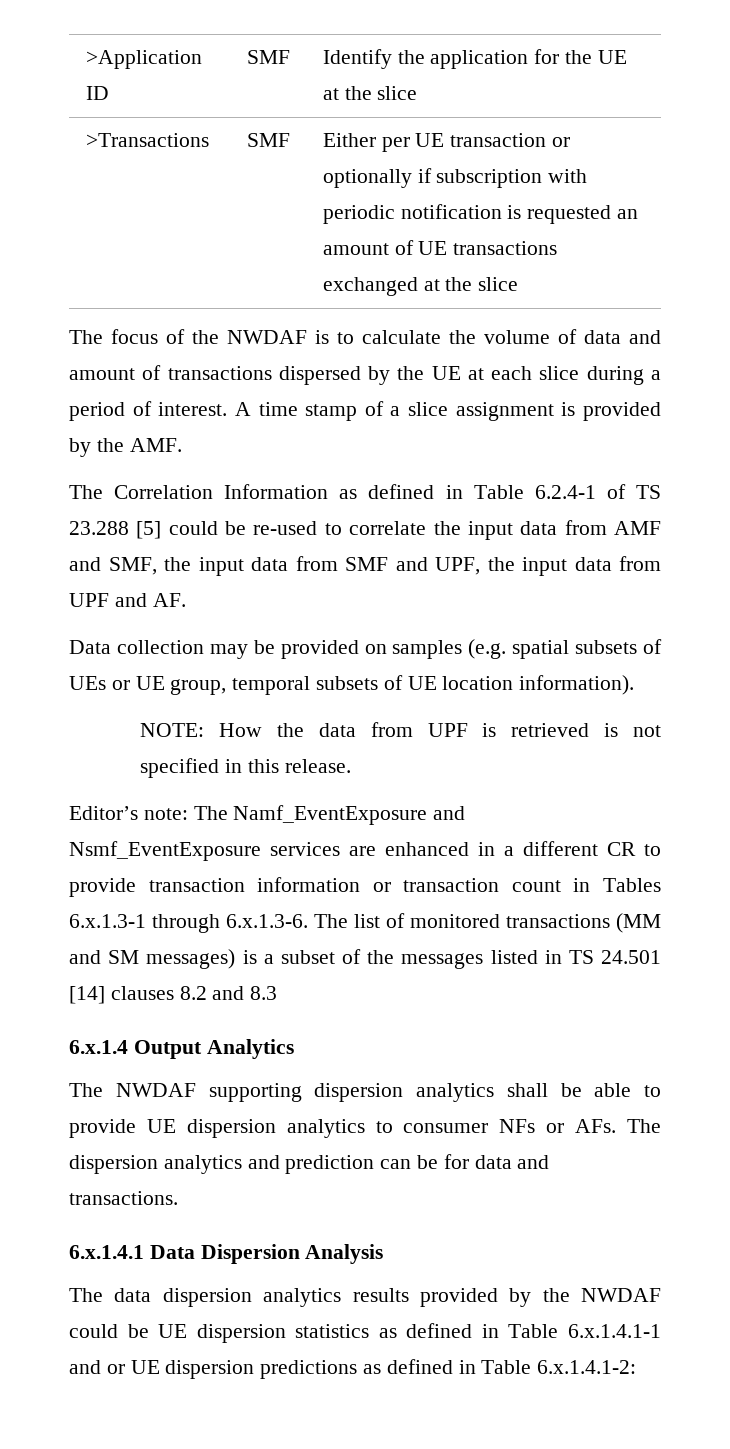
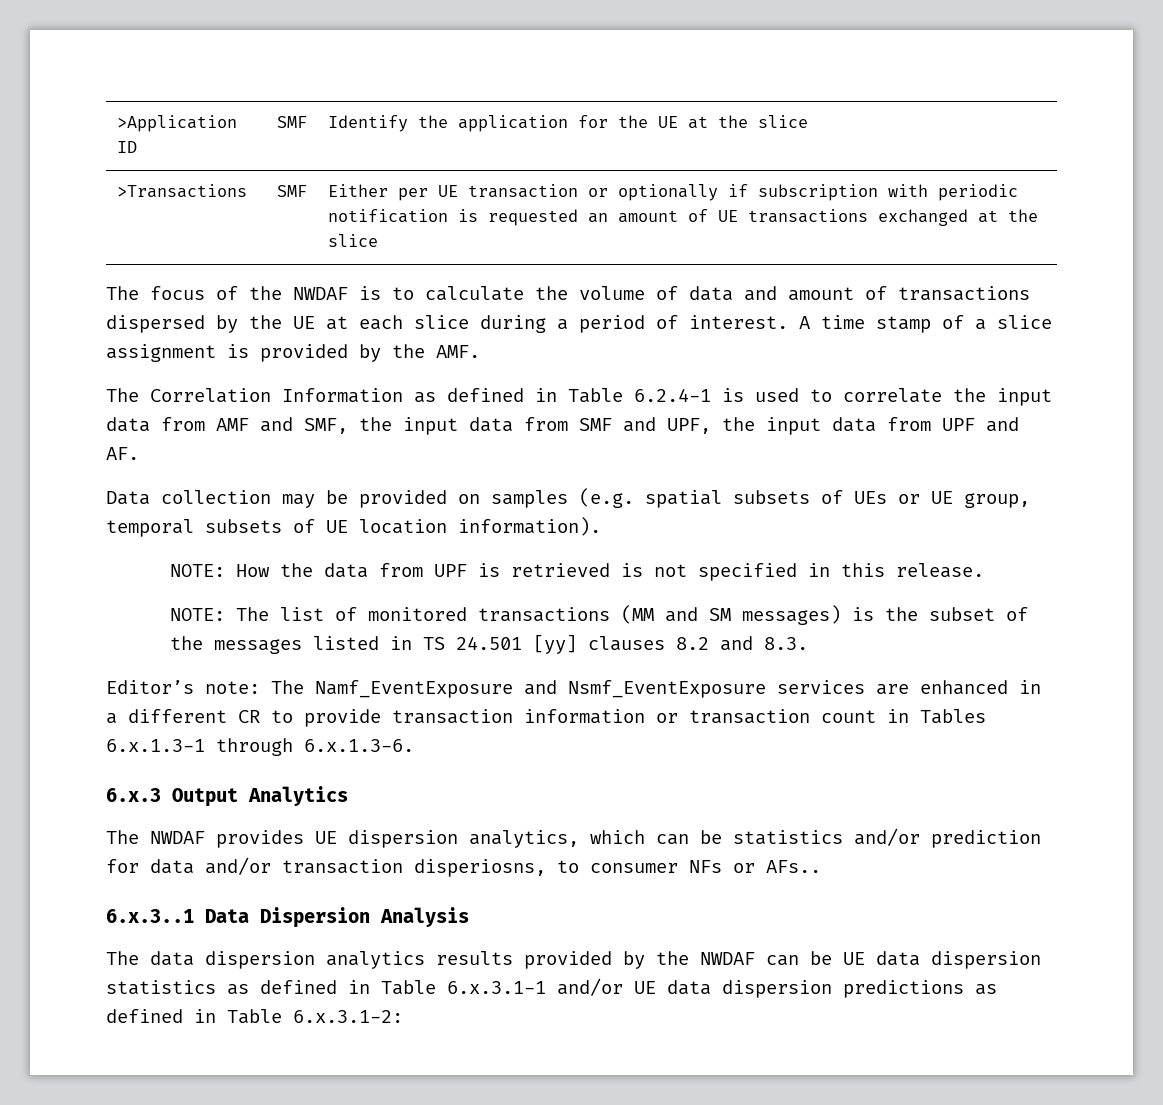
- The Correlation Information as defined in Table 6.2.4-1 of TS 23.288 [5] could be re-used to correlate the input data from AMF and SMF, the input data from SMF and UPF, the input data from UPF and AF.
+ The Correlation Information as defined in Table 6.2.4-1 is used to correlate the input data from AMF and SMF, the input data from SMF and UPF, the input data from UPF and AF.
+ NOTE: The list of monitored transactions (MM and SM messages) is the subset of the messages listed in TS 24.501 [yy] clauses 8.2 and 8.3.
- Editor’s note: The Namf_EventExposure and Nsmf_EventExposure services are enhanced in a different CR to provide transaction information or transaction count in Tables 6.x.1.3-1 through 6.x.1.3-6. The list of monitored transactions (MM and SM messages) is a subset of the messages listed in TS 24.501 [14] clauses 8.2 and 8.3
- 6.x.1.4 Output Analytics
- The NWDAF supporting dispersion analytics shall be able to provide UE dispersion analytics to consumer NFs or AFs. The dispersion analytics and prediction can be for data and transactions.
- 6.x.1.4.1 Data Dispersion Analysis
+ Editor’s note: The Namf_EventExposure and Nsmf_EventExposure services are enhanced in a different CR to provide transaction information or transaction count in Tables 6.x.1.3-1 through 6.x.1.3-6.
+ 6.x.3 Output Analytics
+ The NWDAF provides UE dispersion analytics, which can be statistics and/or prediction for data and/or transaction disperiosns, to consumer NFs or AFs..
+ 6.x.3..1 Data Dispersion Analysis
- The data dispersion analytics results provided by the NWDAF could be UE dispersion statistics as defined in Table 6.x.1.4.1-1 and or UE dispersion predictions as defined in Table 6.x.1.4.1-2:
+ The data dispersion analytics results provided by the NWDAF can be UE data dispersion statistics as defined in Table 6.x.3.1-1 and/or UE data dispersion predictions as defined in Table 6.x.3.1-2:

